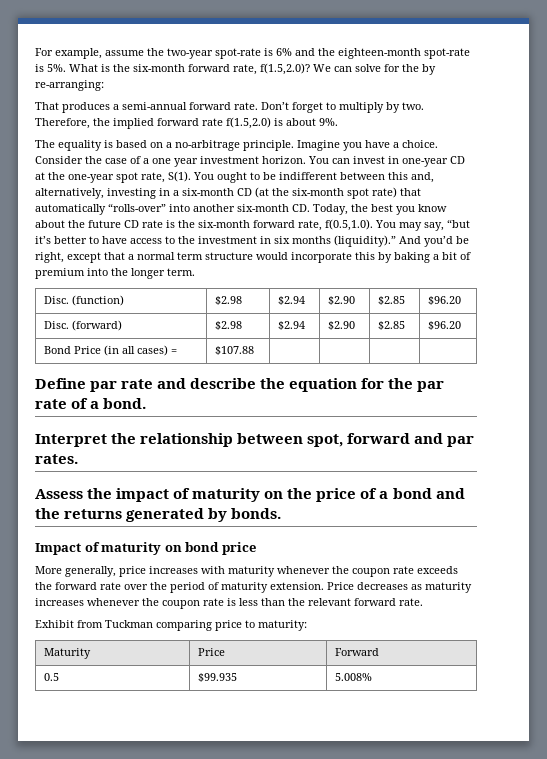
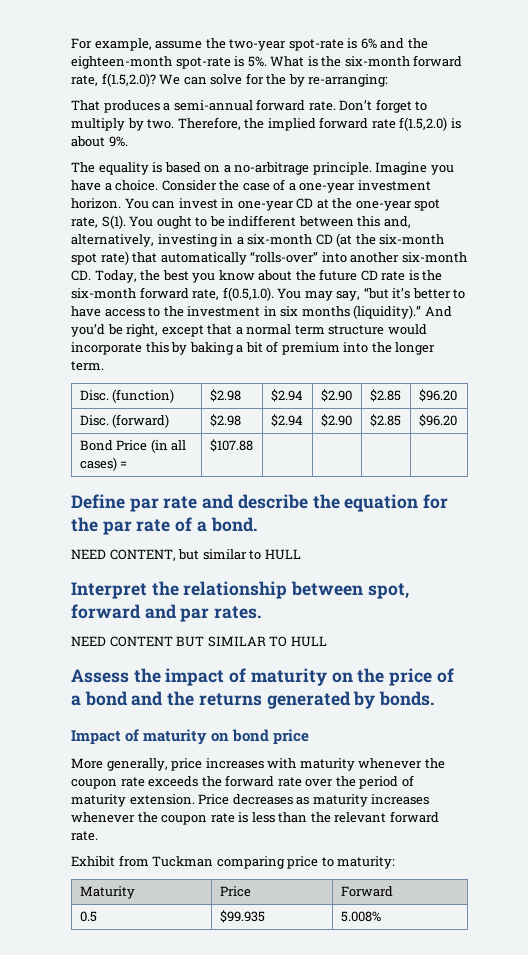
- Consider the case of a one year investment horizon.
+ Consider the case of a one-year investment horizon.
+ NEED CONTENT, but similar to HULL
+ NEED CONTENT BUT SIMILAR TO HULL

